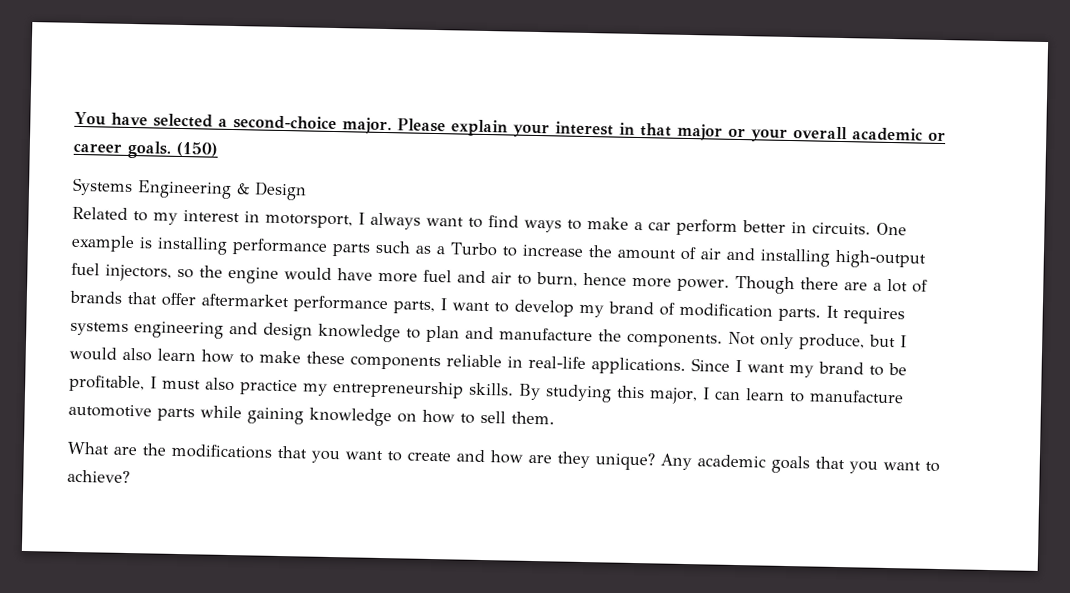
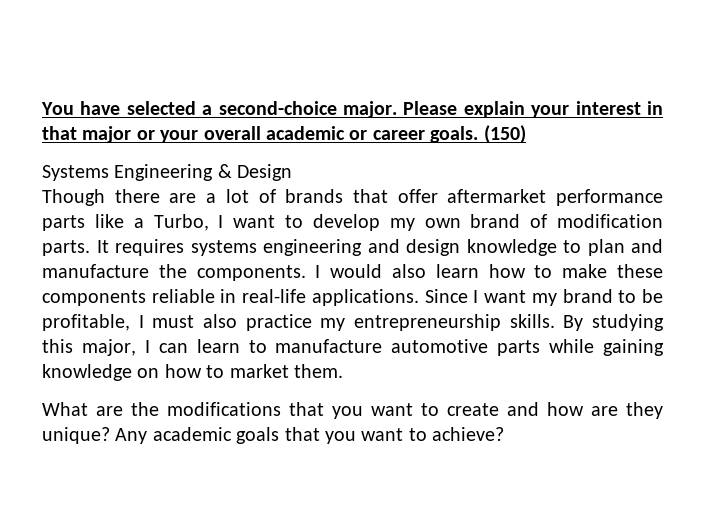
- Related to my interest in motorsport, I always want to find ways to make a car perform better in circuits. One example is installing performance parts such as a Turbo to increase the amount of air and installing high-output fuel injectors, so the engine would have more fuel and air to burn, hence more power. Though there are a lot of brands that offer aftermarket performance parts, I want to develop my brand of modification parts.
+ Though there are a lot of brands that offer aftermarket performance parts like a Turbo, I want to develop my own brand of modification parts.
- Not only produce, but I would also learn how to make these components reliable in real-life applications.
+ I would also learn how to make these components reliable in real-life applications.
- By studying this major, I can learn to manufacture automotive parts while gaining knowledge on how to sell them.
+ By studying this major, I can learn to manufacture automotive parts while gaining knowledge on how to market them.

